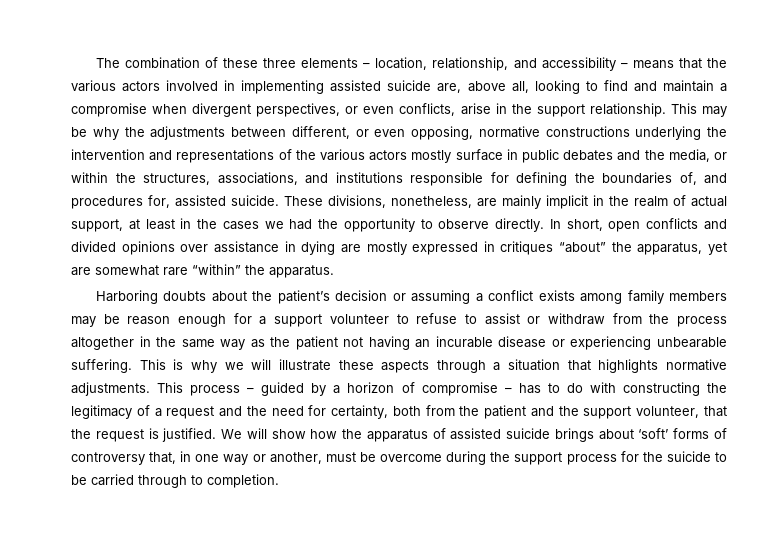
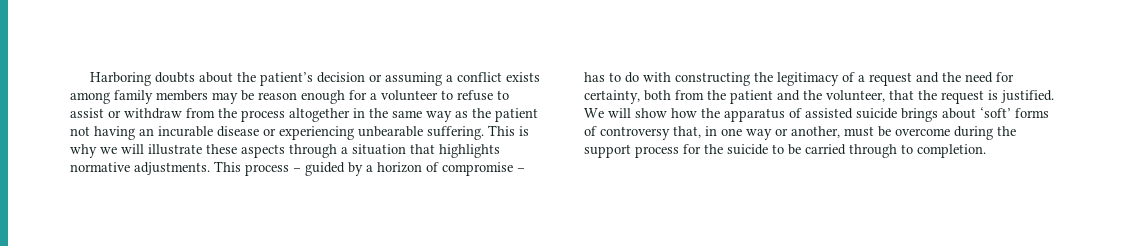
- The combination of these three elements – location, relationship, and accessibility – means that the various actors involved in implementing assisted suicide are, above all, looking to find and maintain a compromise when divergent perspectives, or even conflicts, arise in the support relationship. This may be why the adjustments between different, or even opposing, normative constructions underlying the intervention and representations of the various actors mostly surface in public debates and the media, or within the structures, associations, and institutions responsible for defining the boundaries of, and procedures for, assisted suicide. These divisions, nonetheless, are mainly implicit in the realm of actual support, at least in the cases we had the opportunity to observe directly. In short, open conflicts and divided opinions over assistance in dying are mostly expressed in critiques “about” the apparatus, yet are somewhat rare “within” the apparatus.
- Harboring doubts about the patient’s decision or assuming a conflict exists among family members may be reason enough for a support volunteer to refuse to assist or withdraw from the process altogether in the same way as the patient not having an incurable disease or experiencing unbearable suffering.
+ Harboring doubts about the patient’s decision or assuming a conflict exists among family members may be reason enough for a volunteer to refuse to assist or withdraw from the process altogether in the same way as the patient not having an incurable disease or experiencing unbearable suffering.
- This process – guided by a horizon of compromise – has to do with constructing the legitimacy of a request and the need for certainty, both from the patient and the support volunteer, that the request is justified.
+ This process – guided by a horizon of compromise – has to do with constructing the legitimacy of a request and the need for certainty, both from the patient and the volunteer, that the request is justified.

